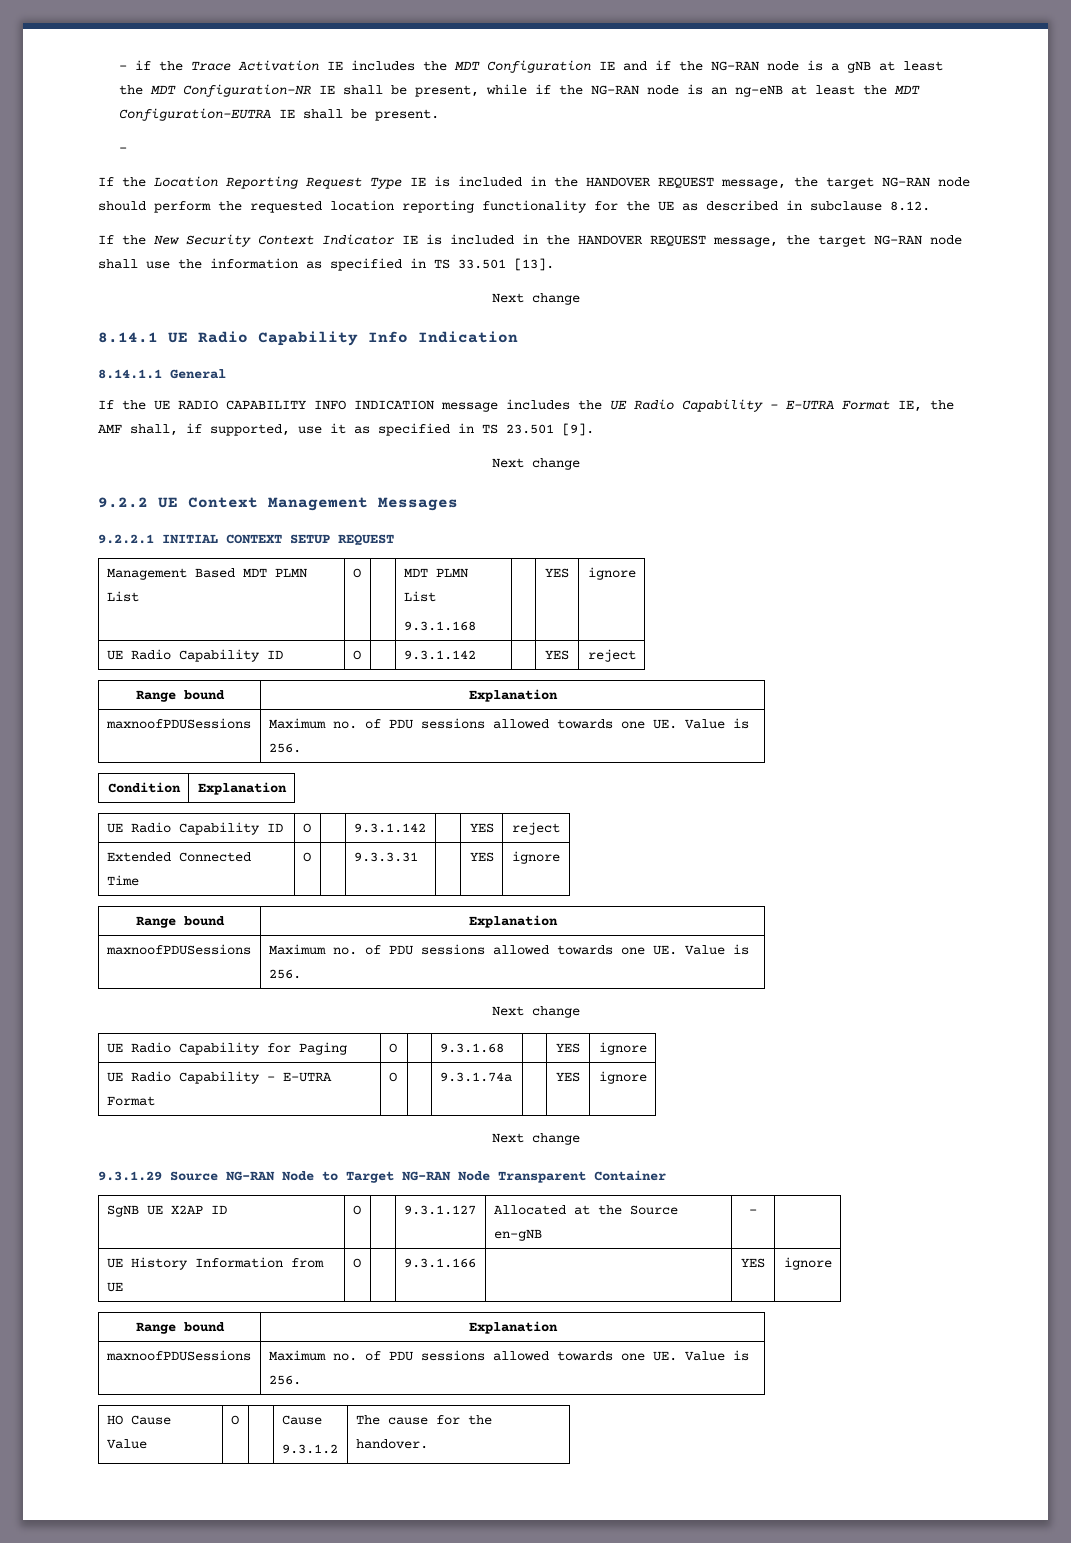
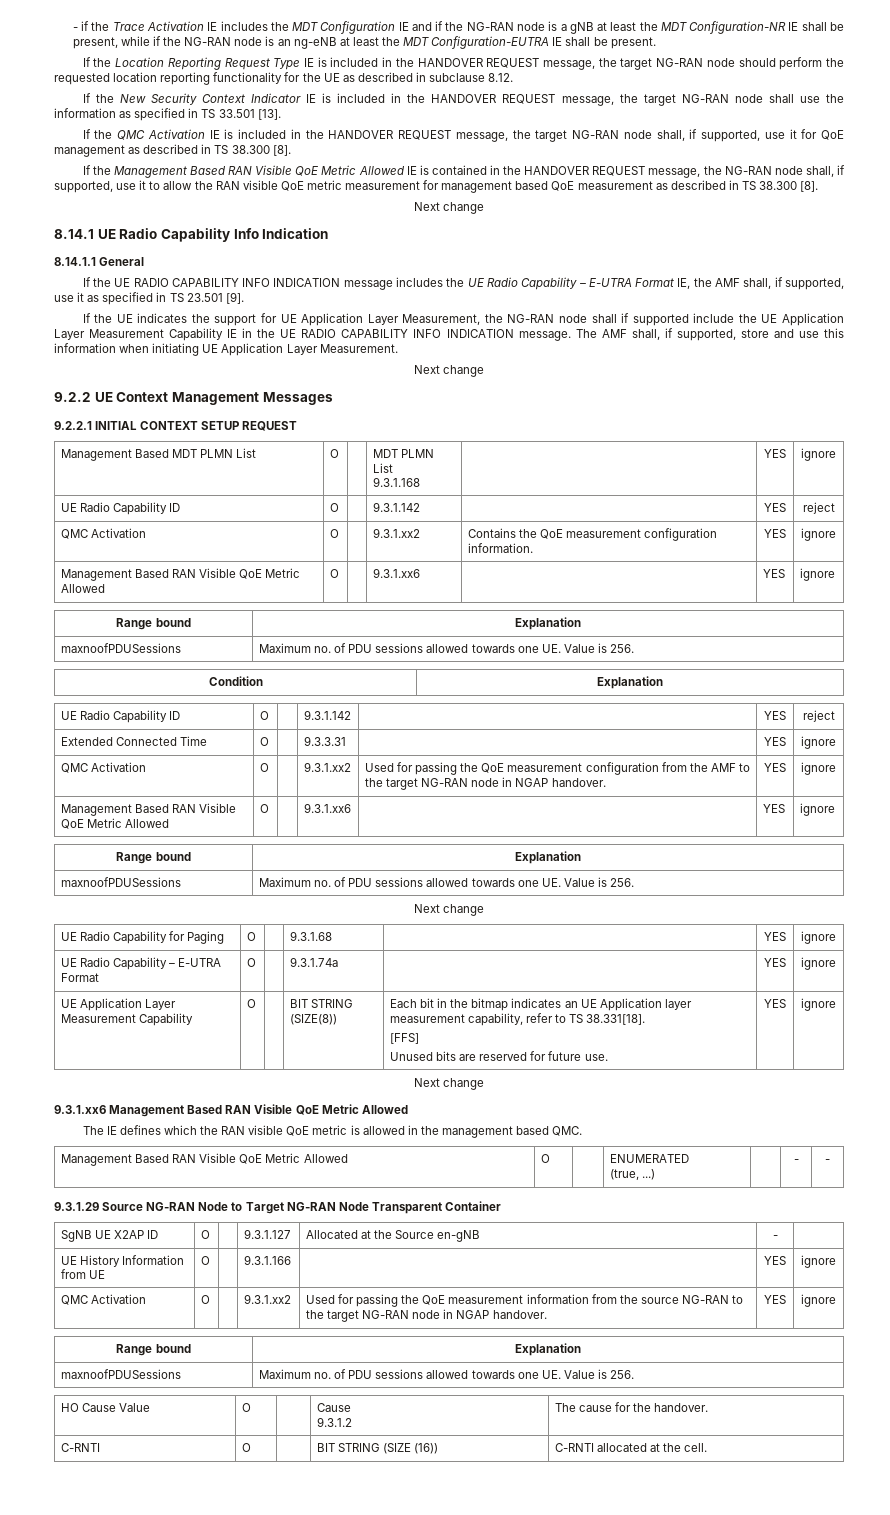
  - if the Trace Activation IE includes the MDT Configuration IE and if the NG-RAN node is a gNB at least the MDT Configuration-NR IE shall be present, while if the NG-RAN node is an ng-eNB at least the MDT Configuration-EUTRA IE shall be present.
- -
+ If the QMC Activation IE is included in the HANDOVER REQUEST message, the target NG-RAN node shall, if supported, use it for QoE management as described in TS 38.300 [8].
+ If the Management Based RAN Visible QoE Metric Allowed IE is contained in the HANDOVER REQUEST message, the NG-RAN node shall, if supported, use it to allow the RAN visible QoE metric measurement for management based QoE measurement as described in TS 38.300 [8].
+ If the UE indicates the support for UE Application Layer Measurement, the NG-RAN node shall if supported include the UE Application Layer Measurement Capability IE in the UE RADIO CAPABILITY INFO INDICATION message. The AMF shall, if supported, store and use this information when initiating UE Application Layer Measurement.
+ QMC Activation | O | | 9.3.1.xx2 | Contains the QoE measurement configuration information. | YES | ignore
+ Management Based RAN Visible QoE Metric Allowed | O | | 9.3.1.xx6 | | YES | ignore
+ QMC Activation | O | | 9.3.1.xx2 | Used for passing the QoE measurement configuration from the AMF to the target NG-RAN node in NGAP handover. | YES | ignore
+ Management Based RAN Visible QoE Metric Allowed | O | | 9.3.1.xx6 | | YES | ignore
  UE Radio Capability – E-UTRA Format | O | | 9.3.1.74a | | YES | ignore
+ UE Application Layer Measurement Capability | O | | BIT STRING (SIZE(8)) | Each bit in the bitmap indicates an UE Application layer measurement capability, refer to TS 38.331[18].
+ [FFS]
+ Unused bits are reserved for future use. | YES | ignore
  Next change
+ 9.3.1.xx6 Management Based RAN Visible QoE Metric Allowed
+ The IE defines which the RAN visible QoE metric is allowed in the management based QMC.
+ Management Based RAN Visible QoE Metric Allowed | O | | ENUMERATED
+ (true, ...) | | - | -
+ QMC Activation | O | | 9.3.1.xx2 | Used for passing the QoE measurement information from the source NG-RAN to the target NG-RAN node in NGAP handover. | YES | ignore
+ C-RNTI | O | | BIT STRING (SIZE (16)) | C-RNTI allocated at the cell.

